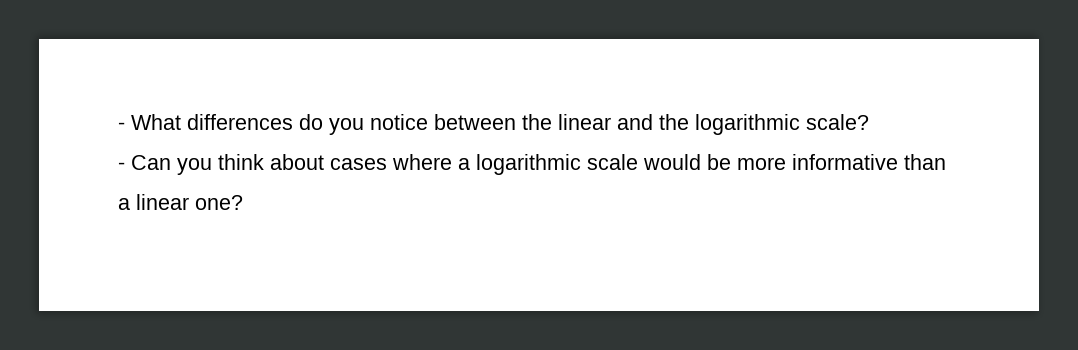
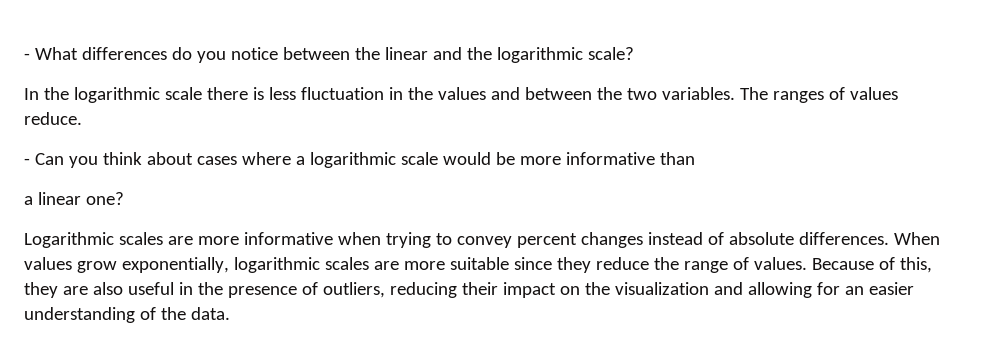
+ In the logarithmic scale there is less fluctuation in the values and between the two variables. The ranges of values reduce.
+ Logarithmic scales are more informative when trying to convey percent changes instead of absolute differences. When values grow exponentially, logarithmic scales are more suitable since they reduce the range of values. Because of this, they are also useful in the presence of outliers, reducing their impact on the visualization and allowing for an easier understanding of the data.

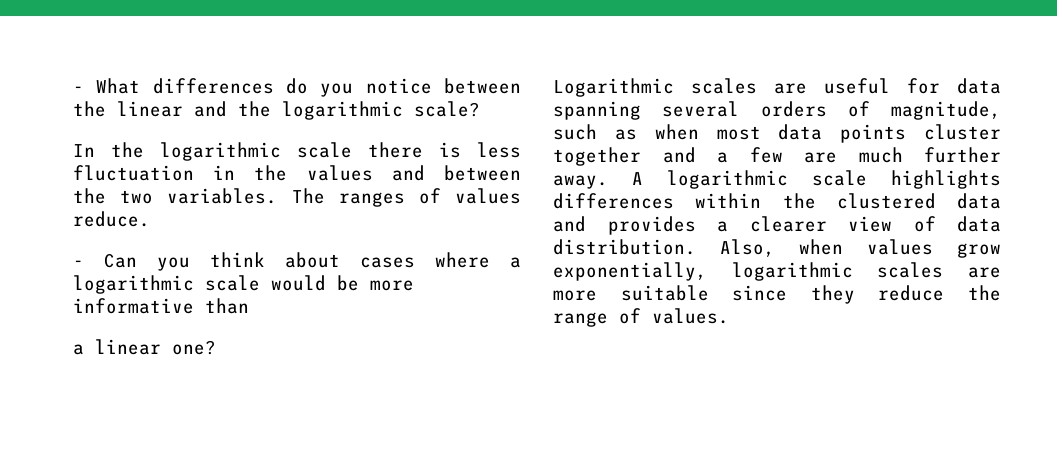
- Logarithmic scales are more informative when trying to convey percent changes instead of absolute differences. When values grow exponentially, logarithmic scales are more suitable since they reduce the range of values. Because of this, they are also useful in the presence of outliers, reducing their impact on the visualization and allowing for an easier understanding of the data.
+ Logarithmic scales are useful for data spanning several orders of magnitude, such as when most data points cluster together and a few are much further away. A logarithmic scale highlights differences within the clustered data and provides a clearer view of data distribution. Also, when values grow exponentially, logarithmic scales are more suitable since they reduce the range of values.

